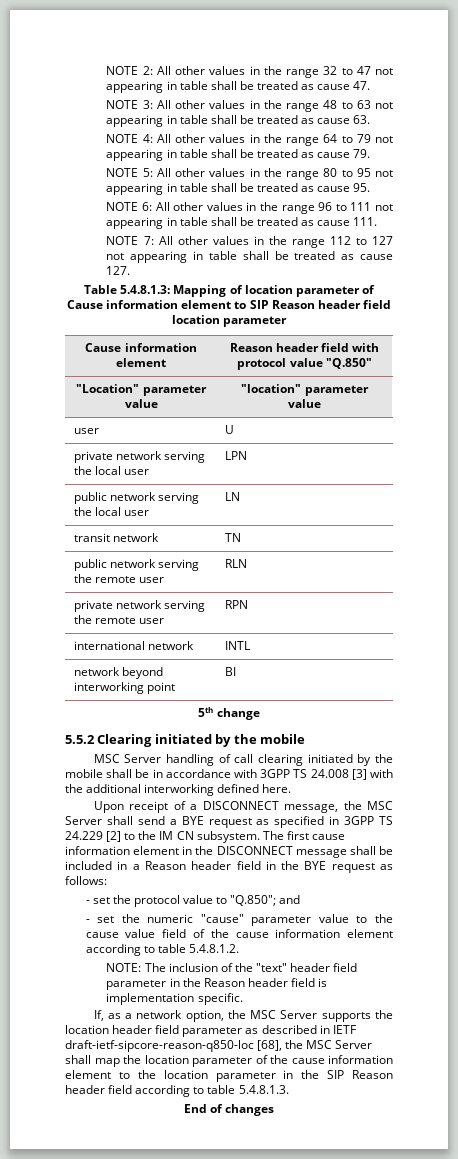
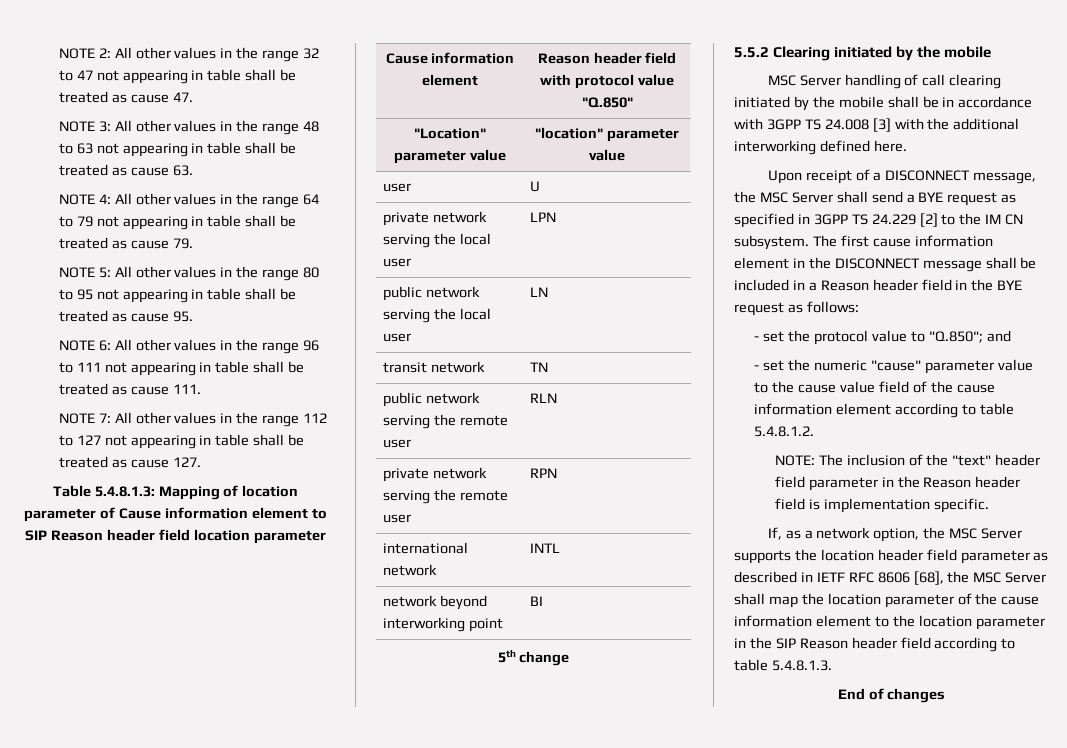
- If, as a network option, the MSC Server supports the location header field parameter as described in IETF draft-ietf-sipcore-reason-q850-loc [68], the MSC Server shall map the location parameter of the cause information element to the location parameter in the SIP Reason header field according to table 5.4.8.1.3.
+ If, as a network option, the MSC Server supports the location header field parameter as described in IETF RFC 8606 [68], the MSC Server shall map the location parameter of the cause information element to the location parameter in the SIP Reason header field according to table 5.4.8.1.3.

